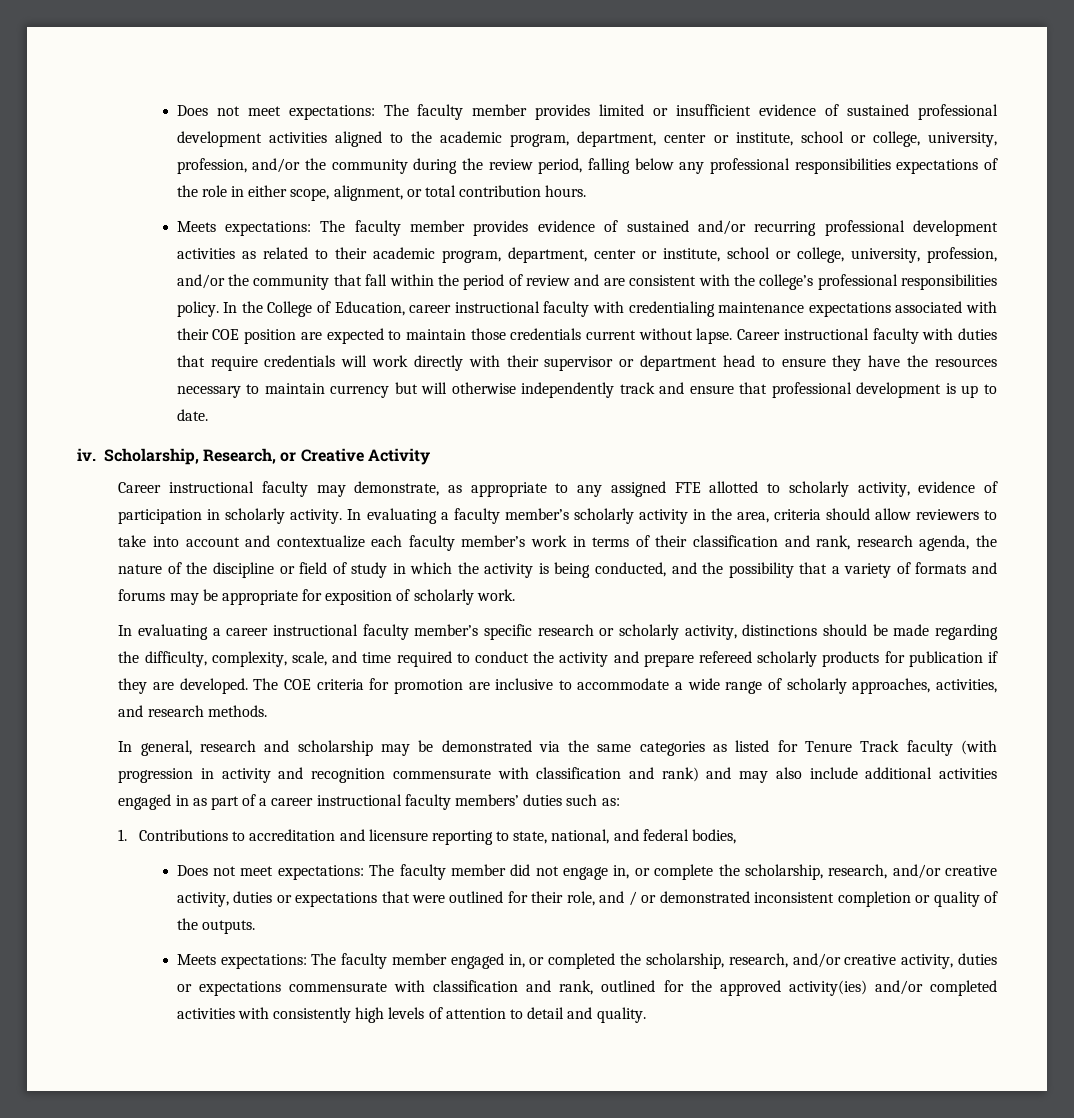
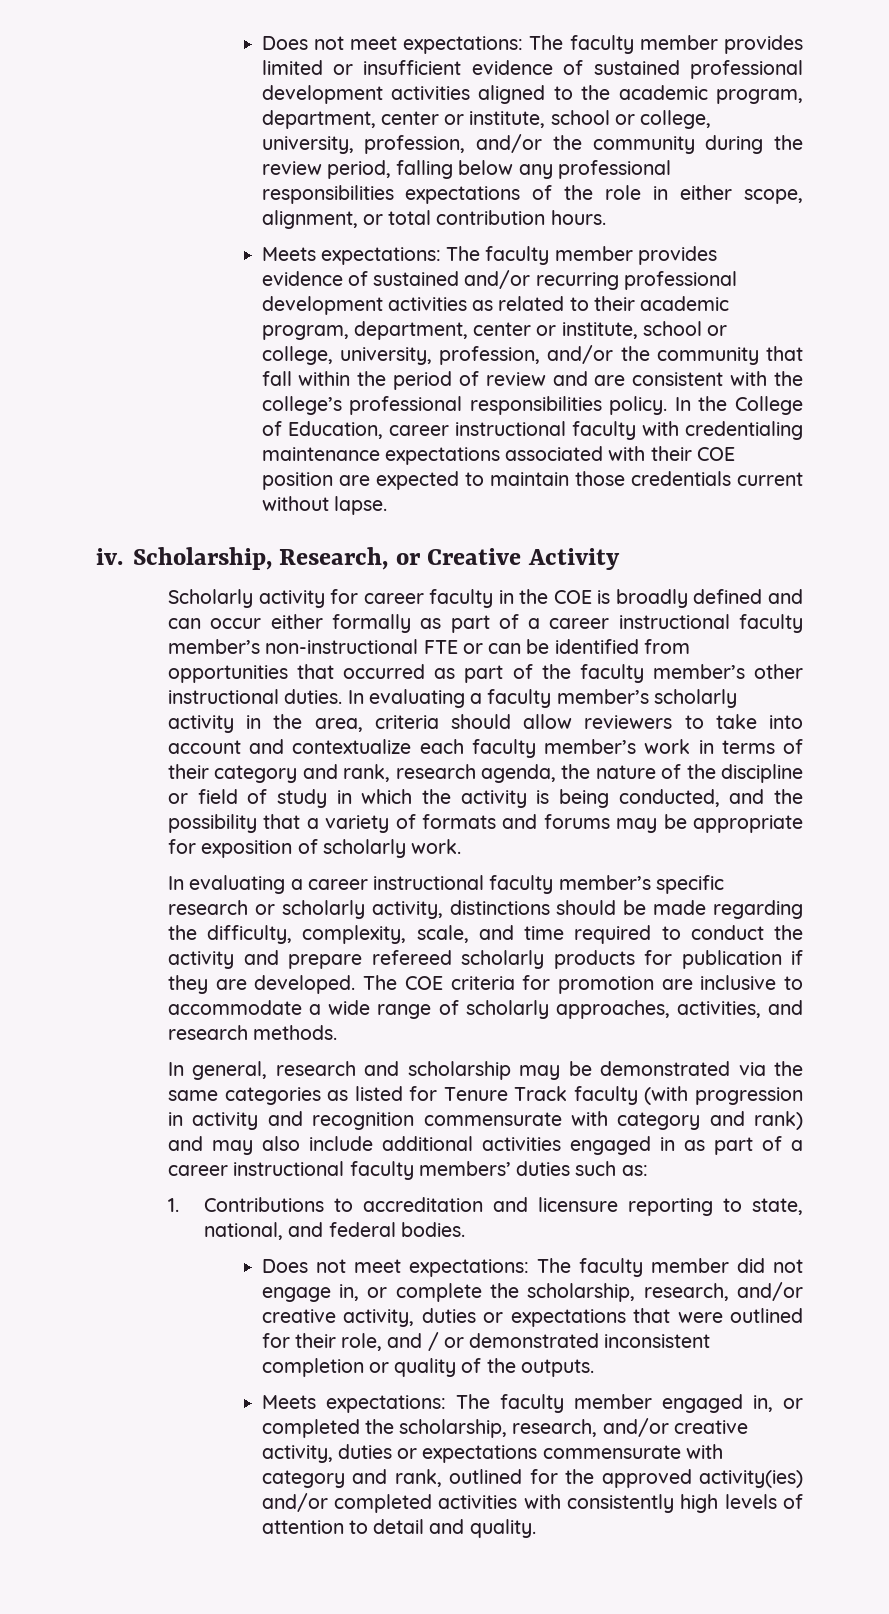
- Career instructional faculty with duties that require credentials will work directly with their supervisor or department head to ensure they have the resources necessary to maintain currency but will otherwise independently track and ensure that professional development is up to date.
- Career instructional faculty may demonstrate, as appropriate to any assigned FTE allotted to scholarly activity, evidence of participation in scholarly activity.
+ Scholarly activity for career faculty in the COE is broadly defined and can occur either formally as part of a career instructional faculty member’s non-instructional FTE or can be identified from opportunities that occurred as part of the faculty member’s other instructional duties.
- In evaluating a faculty member’s scholarly activity in the area, criteria should allow reviewers to take into account and contextualize each faculty member’s work in terms of their classification and rank, research agenda, the nature of the discipline or field of study in which the activity is being conducted, and the possibility that a variety of formats and forums may be appropriate for exposition of scholarly work.
+ In evaluating a faculty member’s scholarly activity in the area, criteria should allow reviewers to take into account and contextualize each faculty member’s work in terms of their category and rank, research agenda, the nature of the discipline or field of study in which the activity is being conducted, and the possibility that a variety of formats and forums may be appropriate for exposition of scholarly work.
- In general, research and scholarship may be demonstrated via the same categories as listed for Tenure Track faculty (with progression in activity and recognition commensurate with classification and rank) and may also include additional activities engaged in as part of a career instructional faculty members’ duties such as:
+ In general, research and scholarship may be demonstrated via the same categories as listed for Tenure Track faculty (with progression in activity and recognition commensurate with category and rank) and may also include additional activities engaged in as part of a career instructional faculty members’ duties such as:
- 1. Contributions to accreditation and licensure reporting to state, national, and federal bodies,
+ 1. Contributions to accreditation and licensure reporting to state, national, and federal bodies.
- Meets expectations: The faculty member engaged in, or completed the scholarship, research, and/or creative activity, duties or expectations commensurate with classification and rank, outlined for the approved activity(ies) and/or completed activities with consistently high levels of attention to detail and quality.
+ Meets expectations: The faculty member engaged in, or completed the scholarship, research, and/or creative activity, duties or expectations commensurate with category and rank, outlined for the approved activity(ies) and/or completed activities with consistently high levels of attention to detail and quality.

